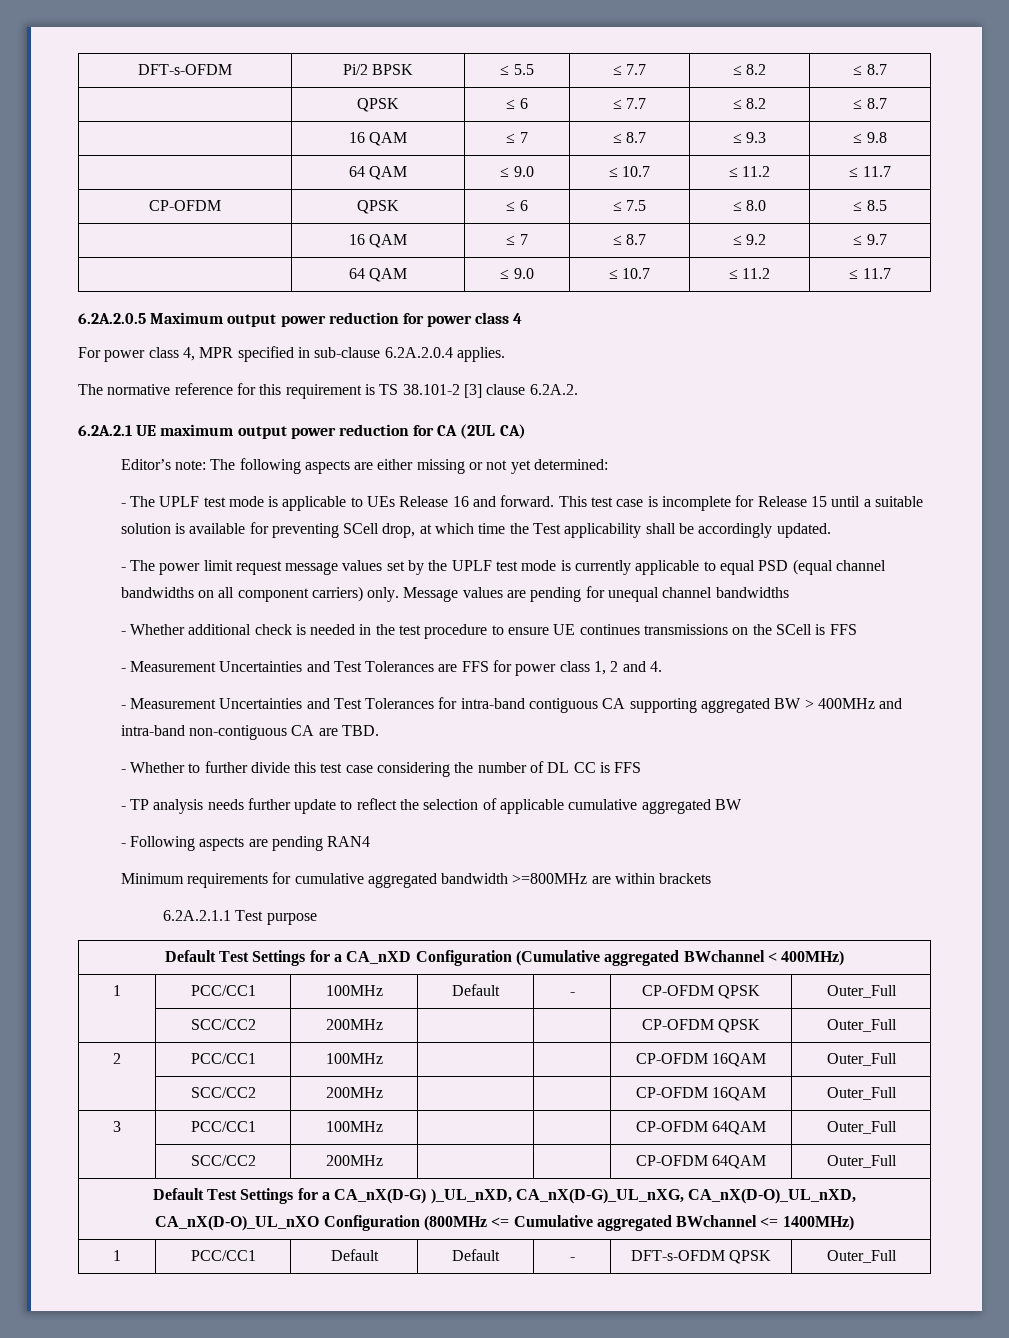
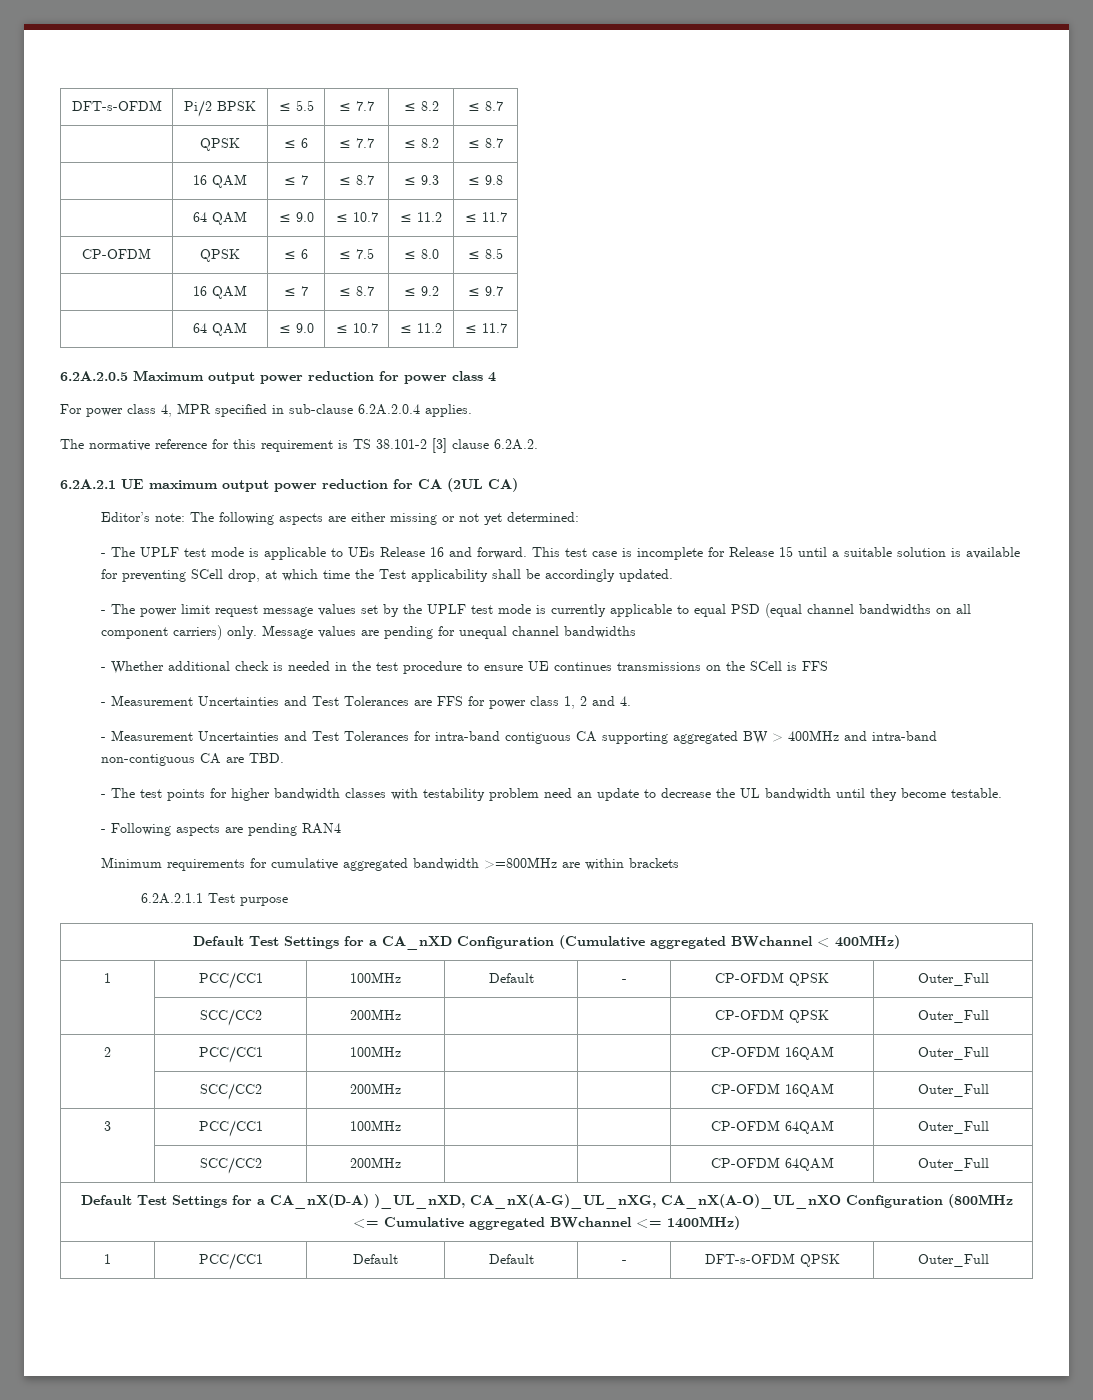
- - Whether to further divide this test case considering the number of DL CC is FFS
- - TP analysis needs further update to reflect the selection of applicable cumulative aggregated BW
+ - The test points for higher bandwidth classes with testability problem need an update to decrease the UL bandwidth until they become testable.
- Default Test Settings for a CA_nX(D-G) )_UL_nXD, CA_nX(D-G)_UL_nXG, CA_nX(D-O)_UL_nXD, CA_nX(D-O)_UL_nXO Configuration (800MHz <= Cumulative aggregated BWchannel <= 1400MHz)
+ Default Test Settings for a CA_nX(D-A) )_UL_nXD, CA_nX(A-G)_UL_nXG, CA_nX(A-O)_UL_nXO Configuration (800MHz <= Cumulative aggregated BWchannel <= 1400MHz)

